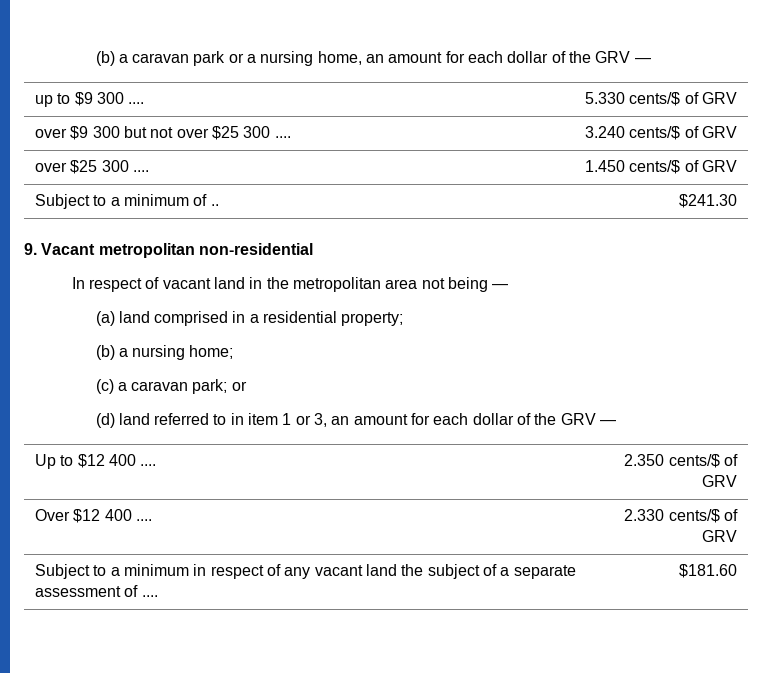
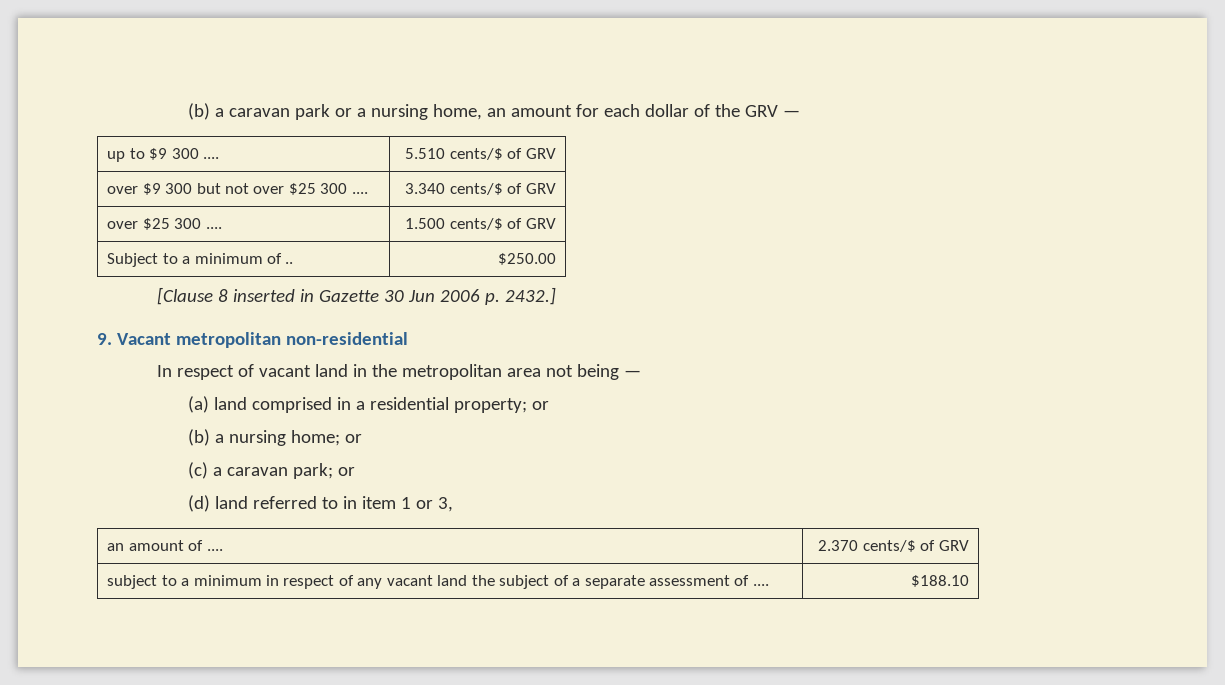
- up to $9 300 .... | 5.330 cents/$ of GRV
+ up to $9 300 .... | 5.510 cents/$ of GRV
- over $9 300 but not over $25 300 .... | 3.240 cents/$ of GRV
+ over $9 300 but not over $25 300 .... | 3.340 cents/$ of GRV
- over $25 300 .... | 1.450 cents/$ of GRV
+ over $25 300 .... | 1.500 cents/$ of GRV
- Subject to a minimum of .. | $241.30
+ Subject to a minimum of .. | $250.00
+ [Clause 8 inserted in Gazette 30 Jun 2006 p. 2432.]
- (a) land comprised in a residential property;
+ (a) land comprised in a residential property; or
- (b) a nursing home;
+ (b) a nursing home; or
- (d) land referred to in item 1 or 3, an amount for each dollar of the GRV —
- Up to $12 400 .... | 2.350 cents/$ of GRV
- Over $12 400 .... | 2.330 cents/$ of GRV
- Subject to a minimum in respect of any vacant land the subject of a separate assessment of .... | $181.60
+ (d) land referred to in item 1 or 3,
+ an amount of .... | 2.370 cents/$ of GRV
+ subject to a minimum in respect of any vacant land the subject of a separate assessment of .... | $188.10

